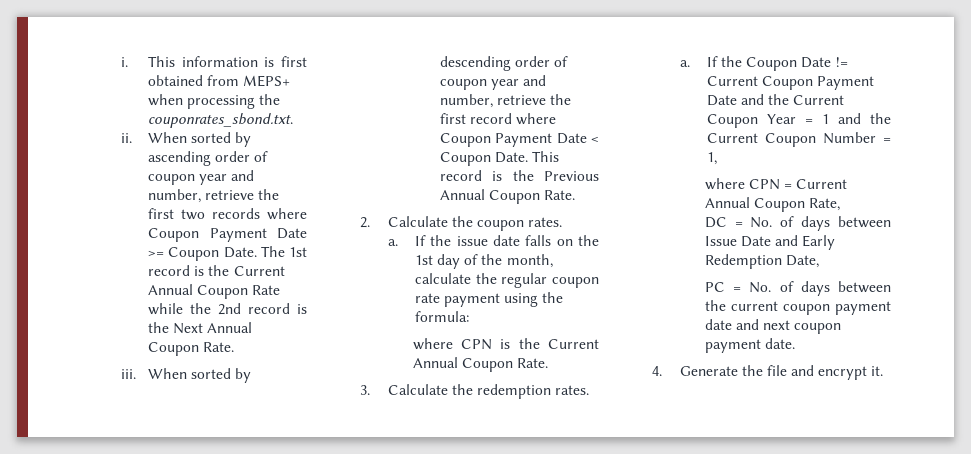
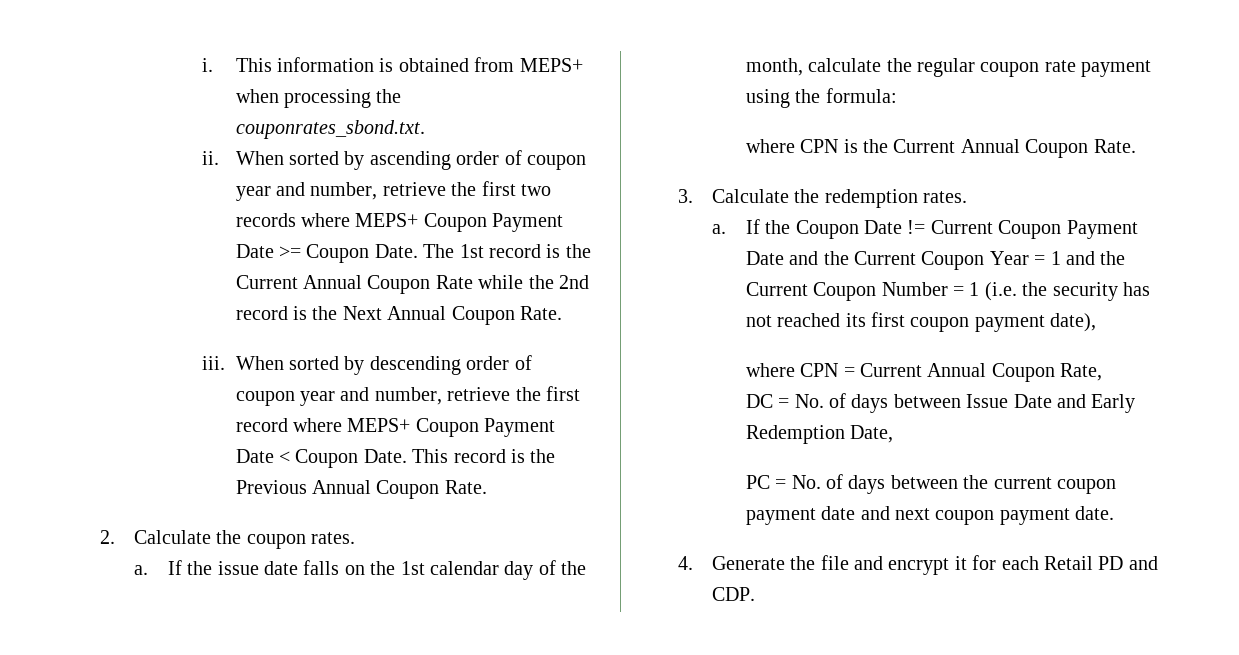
- This information is first obtained from MEPS+ when processing the couponrates_sbond.txt.
+ This information is obtained from MEPS+ when processing the couponrates_sbond.txt.
- When sorted by ascending order of coupon year and number, retrieve the first two records where Coupon Payment Date >= Coupon Date.
+ When sorted by ascending order of coupon year and number, retrieve the first two records where MEPS+ Coupon Payment Date >= Coupon Date.
- When sorted by descending order of coupon year and number, retrieve the first record where Coupon Payment Date < Coupon Date.
+ When sorted by descending order of coupon year and number, retrieve the first record where MEPS+ Coupon Payment Date < Coupon Date.
- If the issue date falls on the 1st day of the month, calculate the regular coupon rate payment using the formula:
+ If the issue date falls on the 1st calendar day of the month, calculate the regular coupon rate payment using the formula:
- If the Coupon Date != Current Coupon Payment Date and the Current Coupon Year = 1 and the Current Coupon Number = 1,
+ If the Coupon Date != Current Coupon Payment Date and the Current Coupon Year = 1 and the Current Coupon Number = 1 (i.e. the security has not reached its first coupon payment date),
- 4. Generate the file and encrypt it.
+ 4. Generate the file and encrypt it for each Retail PD and CDP.

